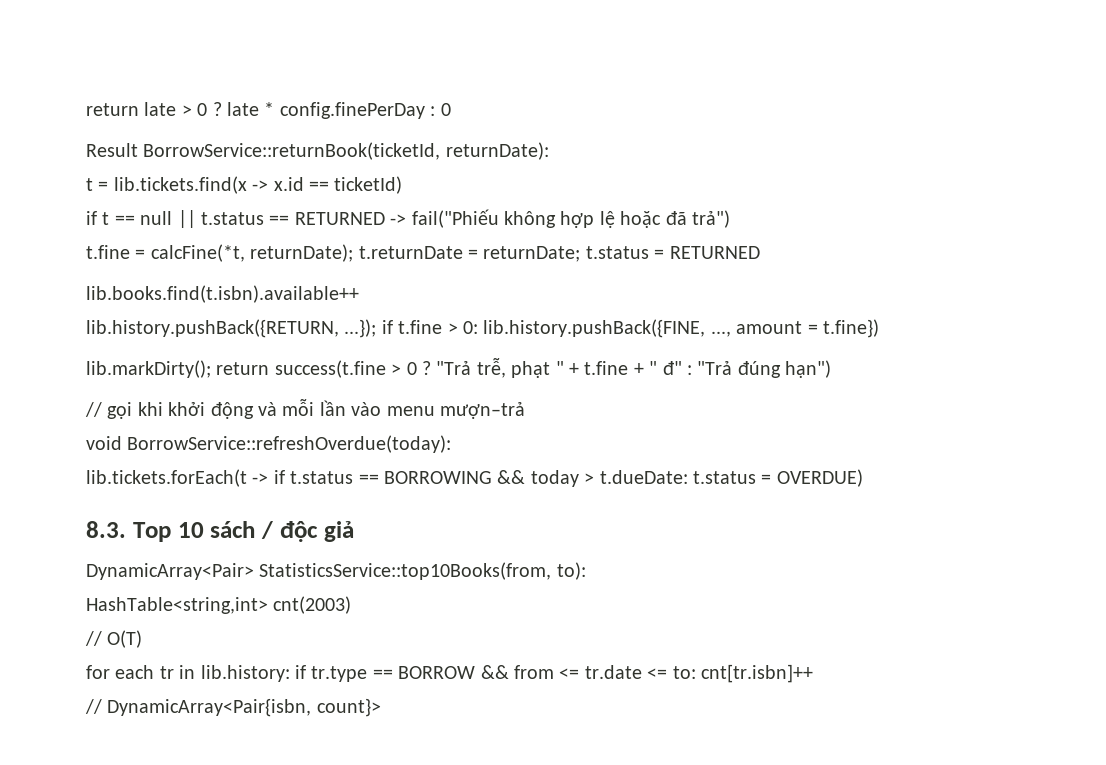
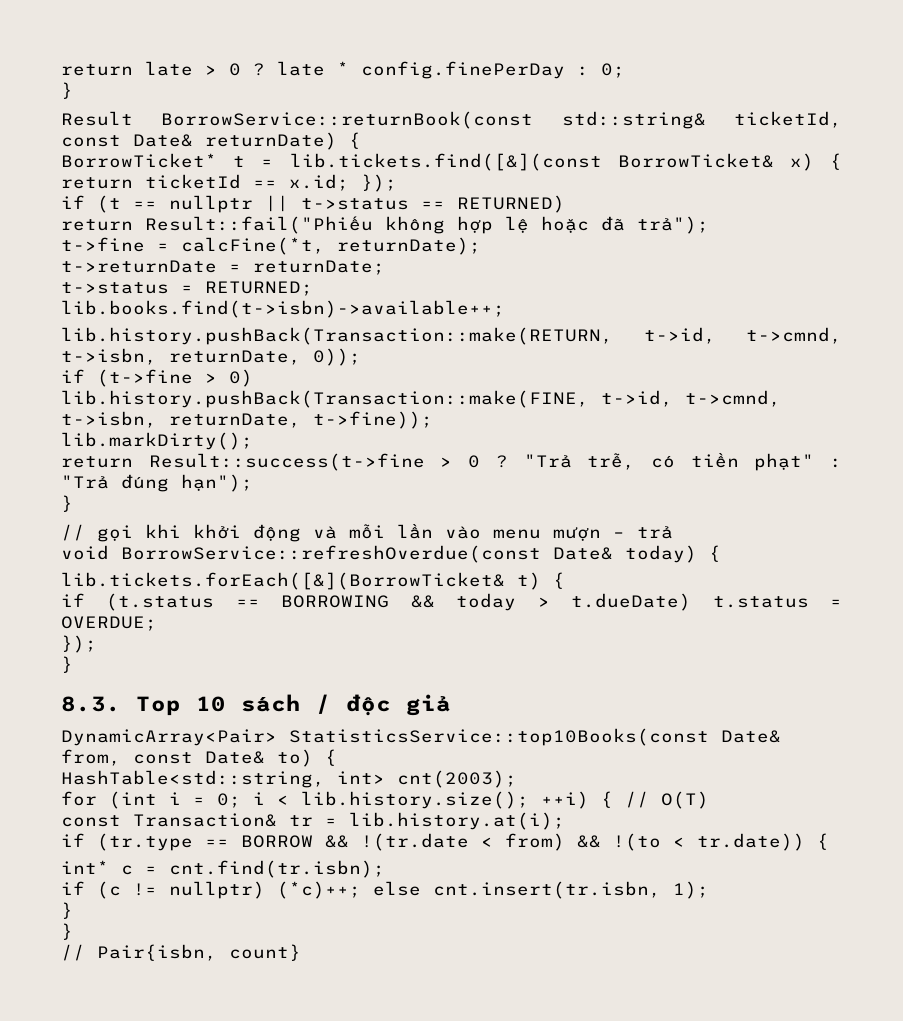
- return late > 0 ? late * config.finePerDay : 0
+ return late > 0 ? late * config.finePerDay : 0;
+ }
- Result BorrowService::returnBook(ticketId, returnDate):
- t = lib.tickets.find(x -> x.id == ticketId)
- if t == null || t.status == RETURNED -> fail("Phiếu không hợp lệ hoặc đã trả")
- t.fine = calcFine(*t, returnDate); t.returnDate = returnDate; t.status = RETURNED
- lib.books.find(t.isbn).available++
- lib.history.pushBack({RETURN, ...}); if t.fine > 0: lib.history.pushBack({FINE, ..., amount = t.fine})
+ Result BorrowService::returnBook(const std::string& ticketId, const Date& returnDate) {
+ BorrowTicket* t = lib.tickets.find([&](const BorrowTicket& x) { return ticketId == x.id; });
+ if (t == nullptr || t->status == RETURNED)
+ return Result::fail("Phiếu không hợp lệ hoặc đã trả");
+ t->fine = calcFine(*t, returnDate);
+ t->returnDate = returnDate;
+ t->status = RETURNED;
+ lib.books.find(t->isbn)->available++;
+ lib.history.pushBack(Transaction::make(RETURN, t->id, t->cmnd, t->isbn, returnDate, 0));
+ if (t->fine > 0)
+ lib.history.pushBack(Transaction::make(FINE, t->id, t->cmnd, t->isbn, returnDate, t->fine));
- lib.markDirty(); return success(t.fine > 0 ?
+ lib.markDirty();
+ return Result::success(t->fine > 0 ?
- "Trả trễ, phạt " + t.fine + " đ" : "Trả đúng hạn")
+ "Trả trễ, có tiền phạt" : "Trả đúng hạn");
+ }
- // gọi khi khởi động và mỗi lần vào menu mượn–trả
- void BorrowService::refreshOverdue(today):
- lib.tickets.forEach(t -> if t.status == BORROWING && today > t.dueDate: t.status = OVERDUE)
+ // gọi khi khởi động và mỗi lần vào menu mượn – trả
+ void BorrowService::refreshOverdue(const Date& today) {
+ lib.tickets.forEach([&](BorrowTicket& t) {
+ if (t.status == BORROWING && today > t.dueDate) t.status = OVERDUE;
+ });
+ }
- DynamicArray<Pair> StatisticsService::top10Books(from, to):
- HashTable<string,int> cnt(2003)
- // O(T)
- for each tr in lib.history: if tr.type == BORROW && from <= tr.date <= to: cnt[tr.isbn]++
- // DynamicArray<Pair{isbn, count}>
+ DynamicArray<Pair> StatisticsService::top10Books(const Date& from, const Date& to) {
+ HashTable<std::string, int> cnt(2003);
+ for (int i = 0; i < lib.history.size(); ++i) { // O(T)
+ const Transaction& tr = lib.history.at(i);
+ if (tr.type == BORROW && !(tr.date < from) && !(to < tr.date)) {
+ int* c = cnt.find(tr.isbn);
+ if (c != nullptr) (*c)++; else cnt.insert(tr.isbn, 1);
+ }
+ }
+ // Pair{isbn, count}

